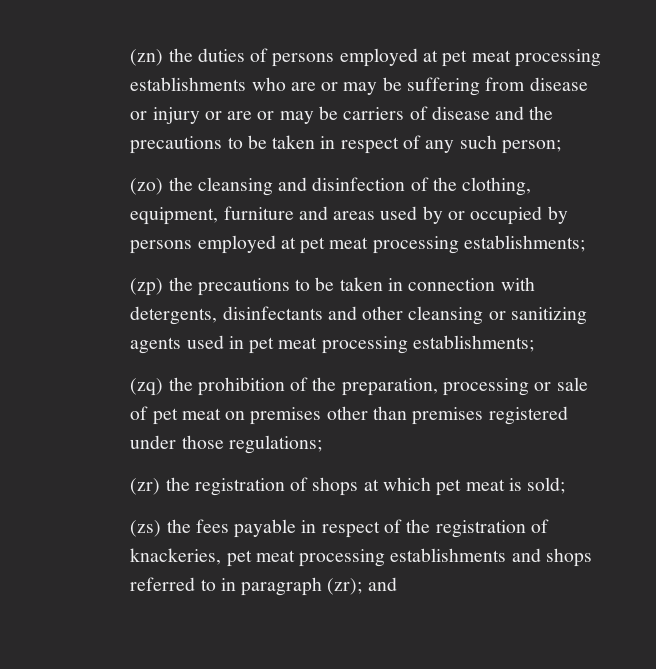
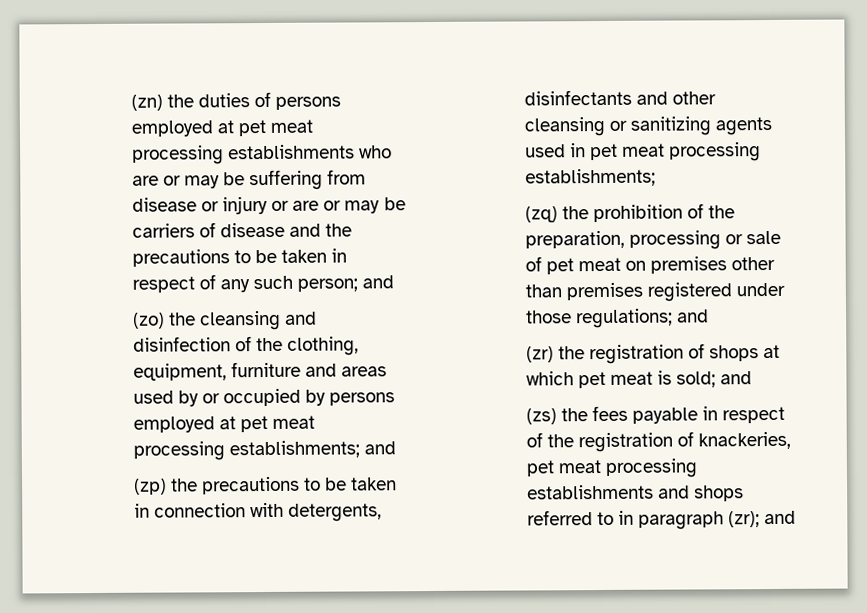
- (zn) the duties of persons employed at pet meat processing establishments who are or may be suffering from disease or injury or are or may be carriers of disease and the precautions to be taken in respect of any such person;
+ (zn) the duties of persons employed at pet meat processing establishments who are or may be suffering from disease or injury or are or may be carriers of disease and the precautions to be taken in respect of any such person; and
- (zo) the cleansing and disinfection of the clothing, equipment, furniture and areas used by or occupied by persons employed at pet meat processing establishments;
+ (zo) the cleansing and disinfection of the clothing, equipment, furniture and areas used by or occupied by persons employed at pet meat processing establishments; and
- (zq) the prohibition of the preparation, processing or sale of pet meat on premises other than premises registered under those regulations;
+ (zq) the prohibition of the preparation, processing or sale of pet meat on premises other than premises registered under those regulations; and
- (zr) the registration of shops at which pet meat is sold;
+ (zr) the registration of shops at which pet meat is sold; and

